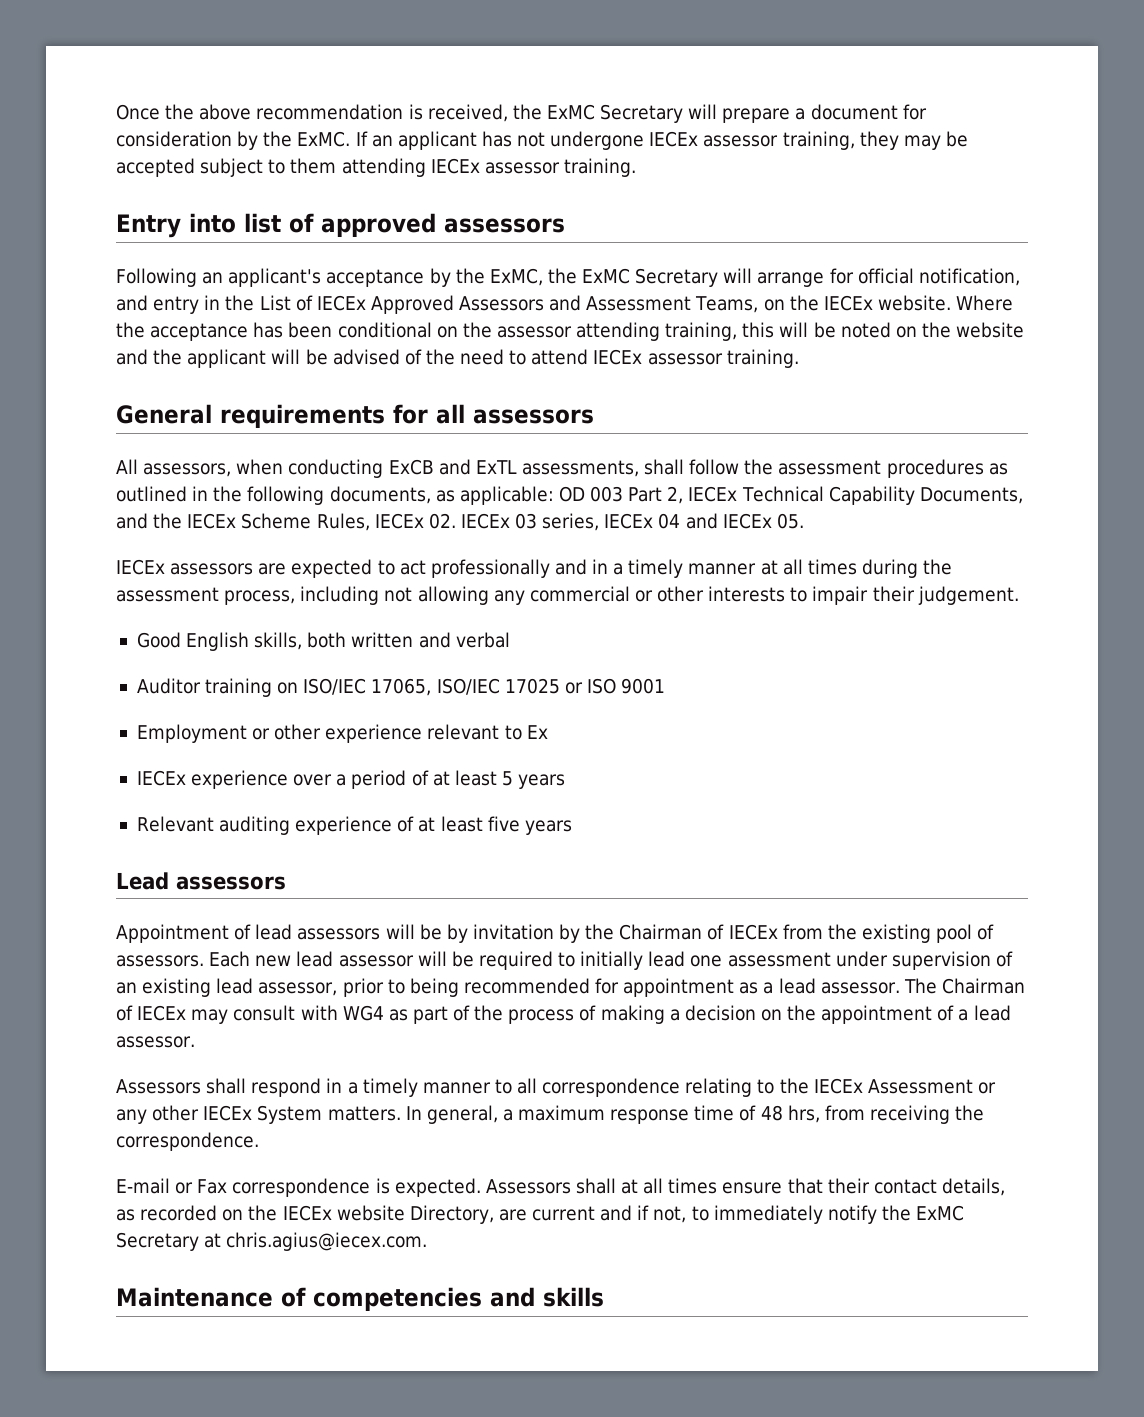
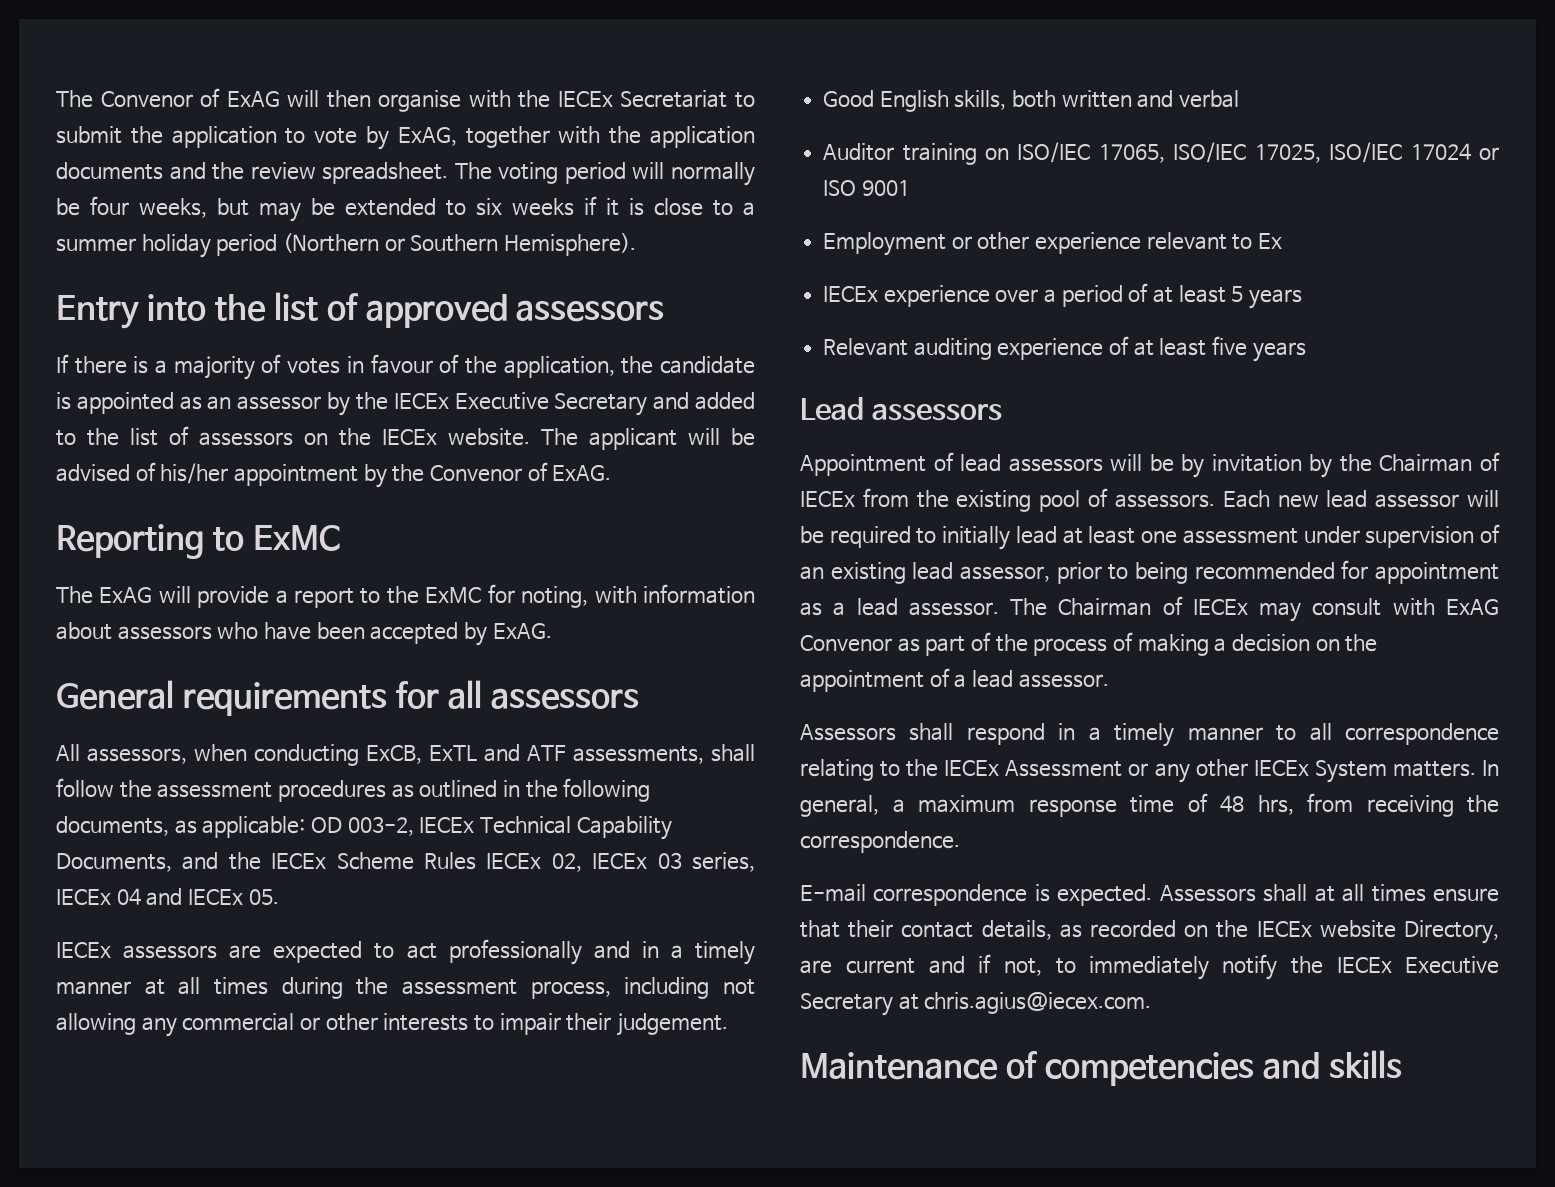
- Once the above recommendation is received, the ExMC Secretary will prepare a document for consideration by the ExMC. If an applicant has not undergone IECEx assessor training, they may be accepted subject to them attending IECEx assessor training.
+ The Convenor of ExAG will then organise with the IECEx Secretariat to submit the application to vote by ExAG, together with the application documents and the review spreadsheet. The voting period will normally be four weeks, but may be extended to six weeks if it is close to a summer holiday period (Northern or Southern Hemisphere).
- Entry into list of approved assessors
+ Entry into the list of approved assessors
- Following an applicant's acceptance by the ExMC, the ExMC Secretary will arrange for official notification, and entry in the List of IECEx Approved Assessors and Assessment Teams, on the IECEx website. Where the acceptance has been conditional on the assessor attending training, this will be noted on the website and the applicant will be advised of the need to attend IECEx assessor training.
+ If there is a majority of votes in favour of the application, the candidate is appointed as an assessor by the IECEx Executive Secretary and added to the list of assessors on the IECEx website. The applicant will be advised of his/her appointment by the Convenor of ExAG.
+ Reporting to ExMC
+ The ExAG will provide a report to the ExMC for noting, with information about assessors who have been accepted by ExAG.
- All assessors, when conducting ExCB and ExTL assessments, shall follow the assessment procedures as outlined in the following documents, as applicable: OD 003 Part 2, IECEx Technical Capability Documents, and the IECEx Scheme Rules, IECEx 02. IECEx 03 series, IECEx 04 and IECEx 05.
+ All assessors, when conducting ExCB, ExTL and ATF assessments, shall follow the assessment procedures as outlined in the following documents, as applicable: OD 003-2, IECEx Technical Capability Documents, and the IECEx Scheme Rules IECEx 02, IECEx 03 series, IECEx 04 and IECEx 05.
- Auditor training on ISO/IEC 17065, ISO/IEC 17025 or ISO 9001
+ Auditor training on ISO/IEC 17065, ISO/IEC 17025, ISO/IEC 17024 or ISO 9001
- Each new lead assessor will be required to initially lead one assessment under supervision of an existing lead assessor, prior to being recommended for appointment as a lead assessor.
+ Each new lead assessor will be required to initially lead at least one assessment under supervision of an existing lead assessor, prior to being recommended for appointment as a lead assessor.
- The Chairman of IECEx may consult with WG4 as part of the process of making a decision on the appointment of a lead assessor.
+ The Chairman of IECEx may consult with ExAG Convenor as part of the process of making a decision on the appointment of a lead assessor.
- E-mail or Fax correspondence is expected.
+ E-mail correspondence is expected.
- Assessors shall at all times ensure that their contact details, as recorded on the IECEx website Directory, are current and if not, to immediately notify the ExMC Secretary at chris.agius@iecex.com.
+ Assessors shall at all times ensure that their contact details, as recorded on the IECEx website Directory, are current and if not, to immediately notify the IECEx Executive Secretary at chris.agius@iecex.com.

